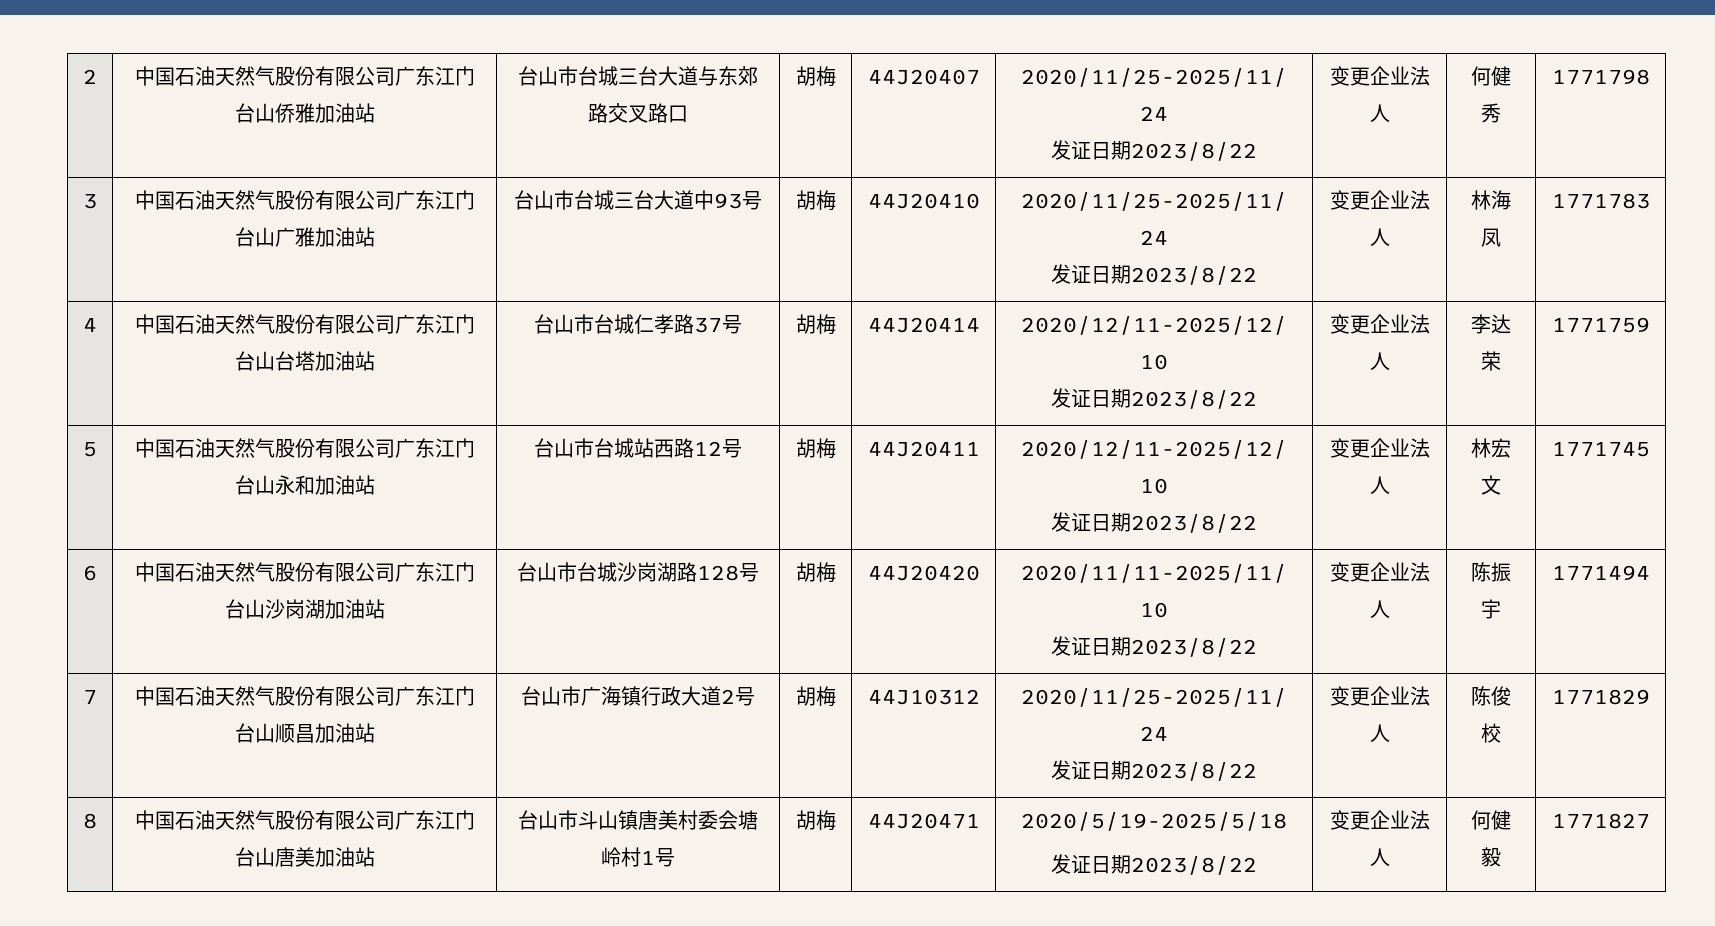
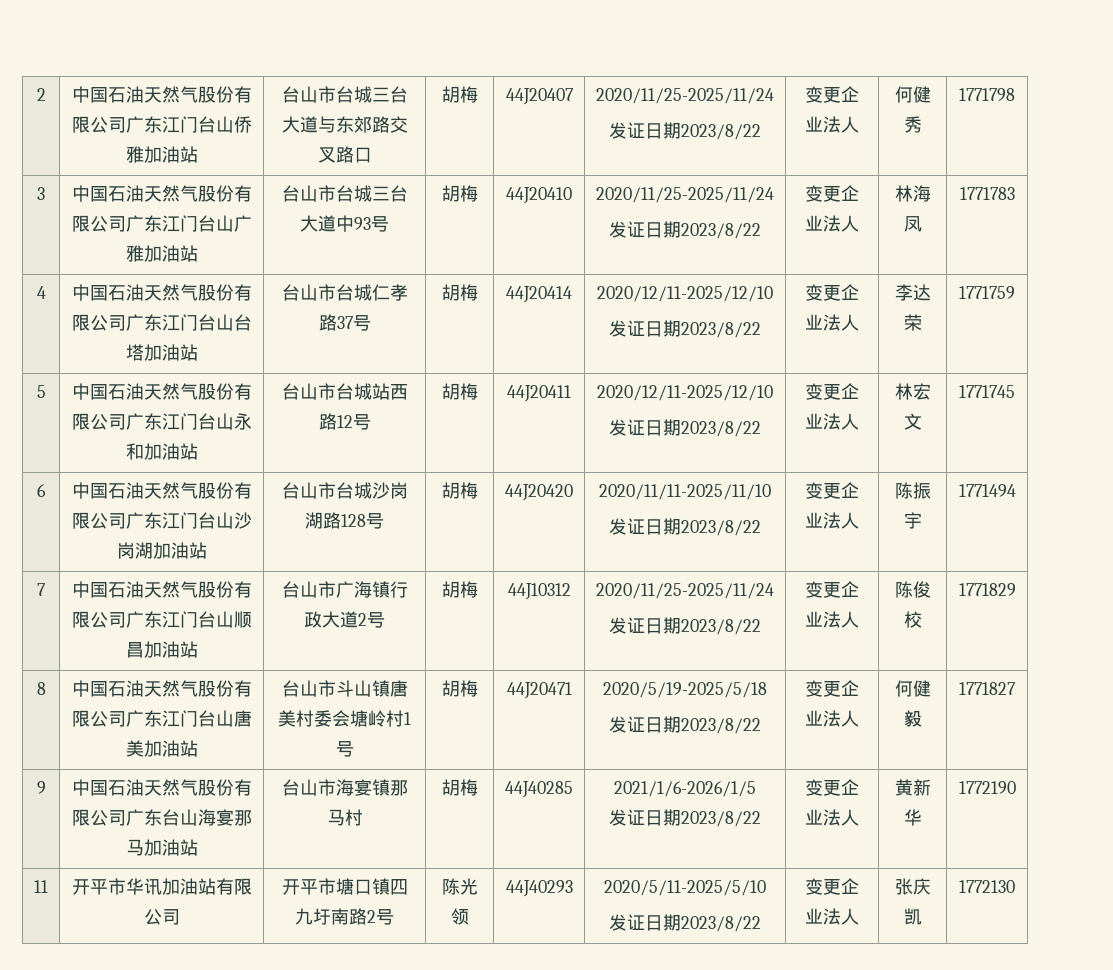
+ 9 | 中国石油天然气股份有限公司广东台山海宴那马加油站 | 台山市海宴镇那马村 | 胡梅 | 44J40285 | 2021/1/6-2026/1/5
+ 发证日期2023/8/22 | 变更企业法人 | 黄新华 | 1772190
+ 11 | 开平市华讯加油站有限公司 | 开平市塘口镇四九圩南路2号 | 陈光领 | 44J40293 | 2020/5/11-2025/5/10
+ 发证日期2023/8/22 | 变更企业法人 | 张庆凯 | 1772130

